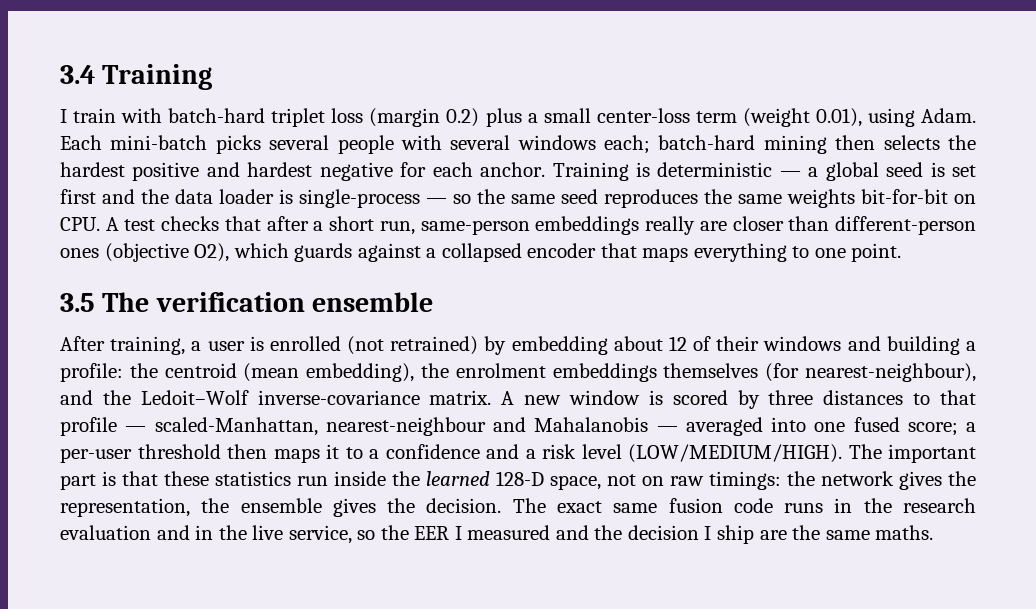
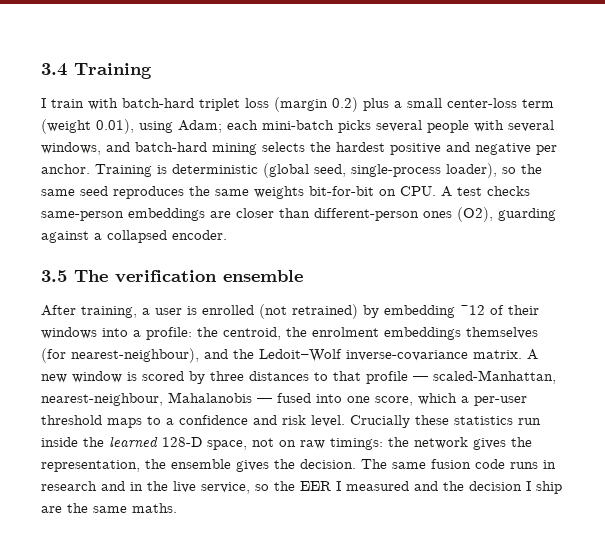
- I train with batch-hard triplet loss (margin 0.2) plus a small center-loss term (weight 0.01), using Adam. Each mini-batch picks several people with several windows each; batch-hard mining then selects the hardest positive and hardest negative for each anchor. Training is deterministic — a global seed is set first and the data loader is single-process — so the same seed reproduces the same weights bit-for-bit on CPU. A test checks that after a short run, same-person embeddings really are closer than different-person ones (objective O2), which guards against a collapsed encoder that maps everything to one point.
+ I train with batch-hard triplet loss (margin 0.2) plus a small center-loss term (weight 0.01), using Adam; each mini-batch picks several people with several windows, and batch-hard mining selects the hardest positive and negative per anchor. Training is deterministic (global seed, single-process loader), so the same seed reproduces the same weights bit-for-bit on CPU. A test checks same-person embeddings are closer than different-person ones (O2), guarding against a collapsed encoder.
- After training, a user is enrolled (not retrained) by embedding about 12 of their windows and building a profile: the centroid (mean embedding), the enrolment embeddings themselves (for nearest-neighbour), and the Ledoit–Wolf inverse-covariance matrix.
+ After training, a user is enrolled (not retrained) by embedding ~12 of their windows into a profile: the centroid, the enrolment embeddings themselves (for nearest-neighbour), and the Ledoit–Wolf inverse-covariance matrix.
- A new window is scored by three distances to that profile — scaled-Manhattan, nearest-neighbour and Mahalanobis — averaged into one fused score; a per-user threshold then maps it to a confidence and a risk level (LOW/MEDIUM/HIGH). The important part is that these statistics run inside the learned 128-D space, not on raw timings: the network gives the representation, the ensemble gives the decision.
+ A new window is scored by three distances to that profile — scaled-Manhattan, nearest-neighbour, Mahalanobis — fused into one score, which a per-user threshold maps to a confidence and risk level. Crucially these statistics run inside the learned 128-D space, not on raw timings: the network gives the representation, the ensemble gives the decision.
- The exact same fusion code runs in the research evaluation and in the live service, so the EER I measured and the decision I ship are the same maths.
+ The same fusion code runs in research and in the live service, so the EER I measured and the decision I ship are the same maths.

